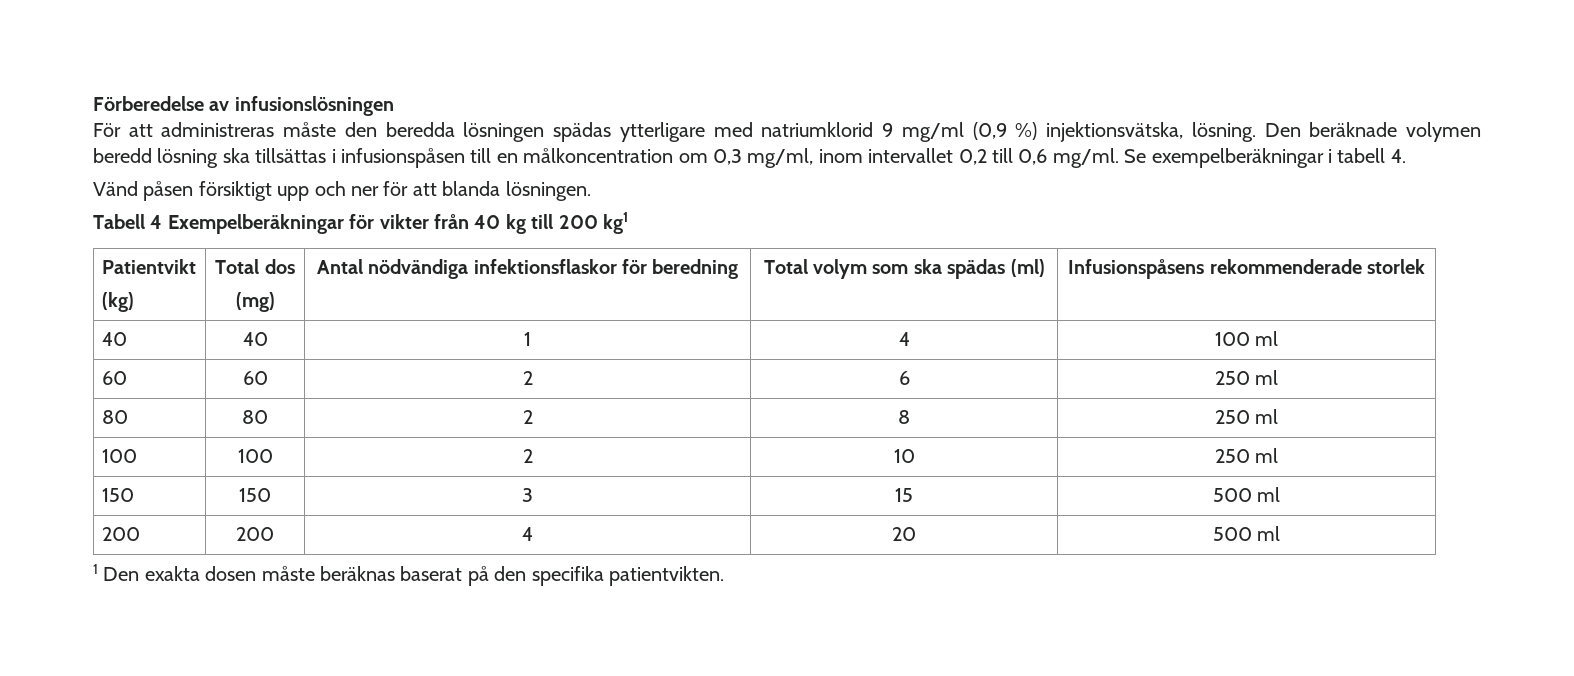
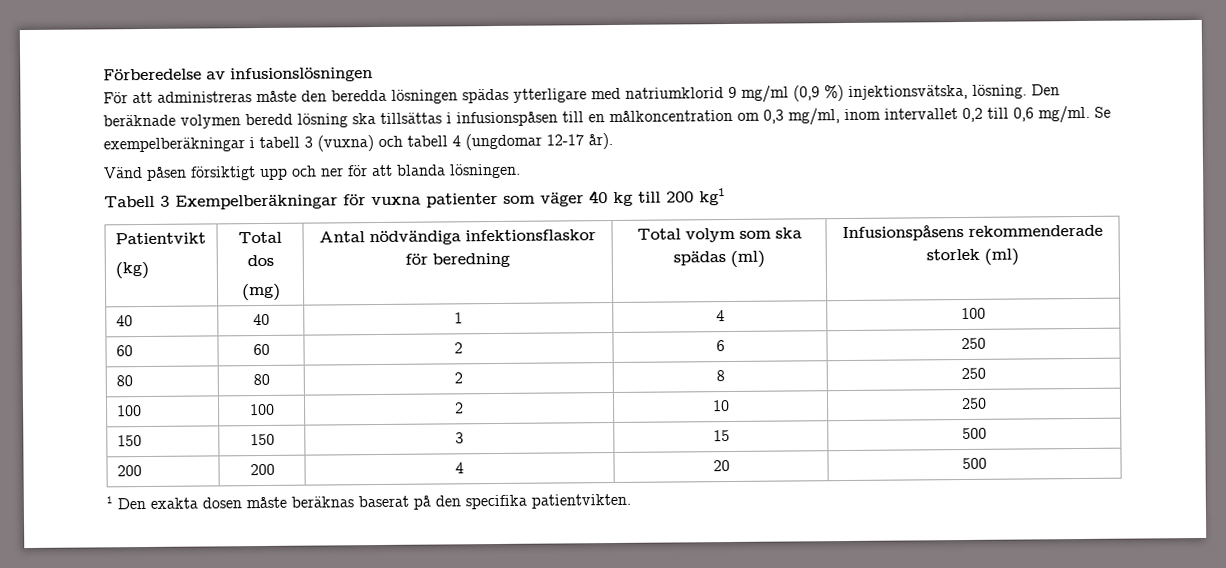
- Se exempelberäkningar i tabell 4.
+ Se exempelberäkningar i tabell 3 (vuxna) och tabell 4 (ungdomar 12-17 år).
- Tabell 4 Exempelberäkningar för vikter från 40 kg till 200 kg1
+ Tabell 3 Exempelberäkningar för vuxna patienter som väger 40 kg till 200 kg1
  Patientvikt
  (kg) | Total dos
- (mg) | Antal nödvändiga infektionsflaskor för beredning | Total volym som ska spädas (ml) | Infusionspåsens rekommenderade storlek
+ (mg) | Antal nödvändiga infektionsflaskor för beredning | Total volym som ska spädas (ml) | Infusionspåsens rekommenderade storlek (ml)
- 40 | 40 | 1 | 4 | 100 ml
+ 40 | 40 | 1 | 4 | 100
- 60 | 60 | 2 | 6 | 250 ml
+ 60 | 60 | 2 | 6 | 250
- 80 | 80 | 2 | 8 | 250 ml
+ 80 | 80 | 2 | 8 | 250
- 100 | 100 | 2 | 10 | 250 ml
+ 100 | 100 | 2 | 10 | 250
- 150 | 150 | 3 | 15 | 500 ml
+ 150 | 150 | 3 | 15 | 500
- 200 | 200 | 4 | 20 | 500 ml
+ 200 | 200 | 4 | 20 | 500

